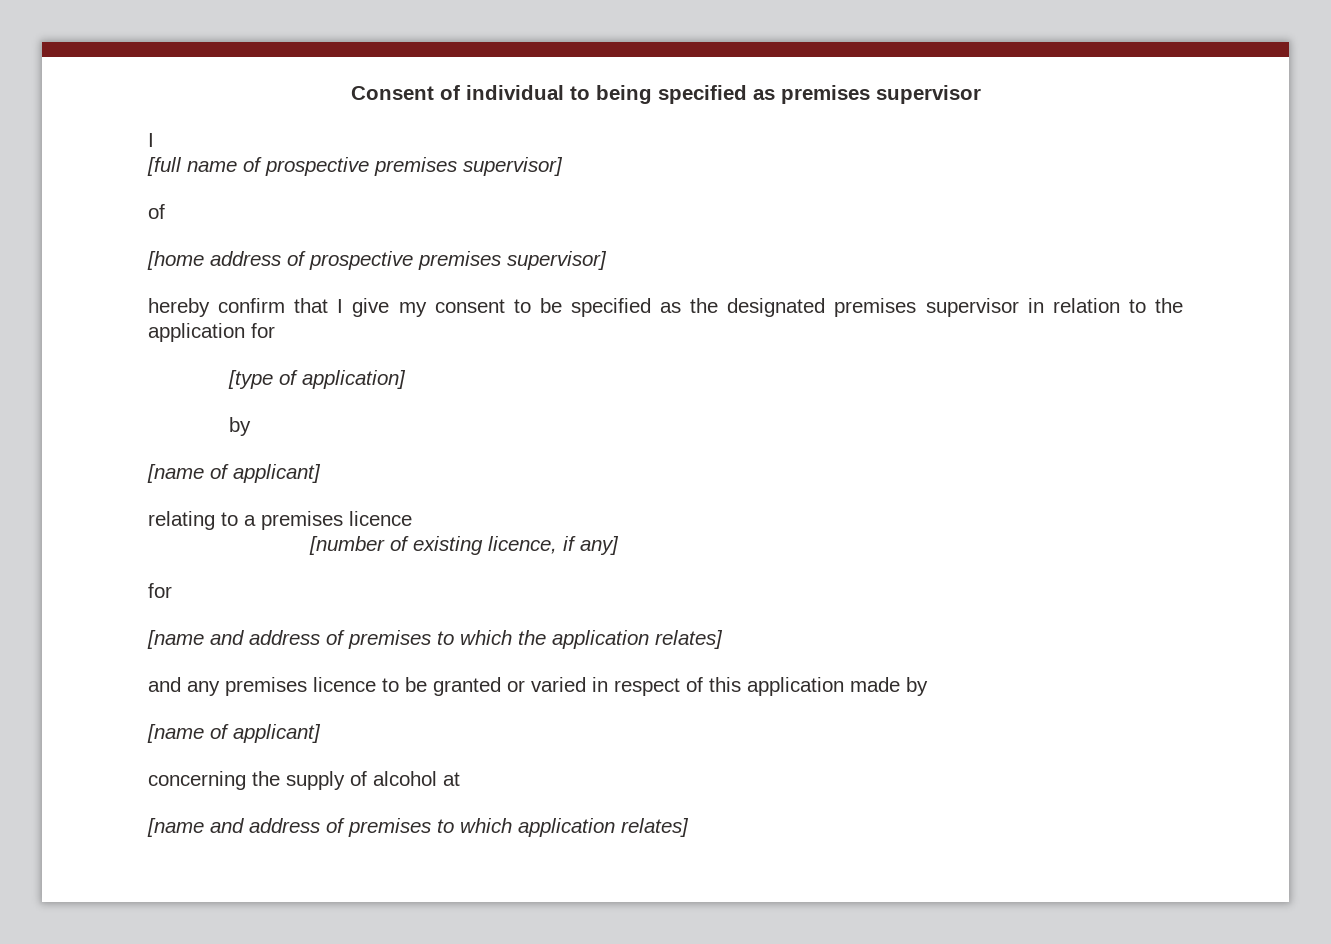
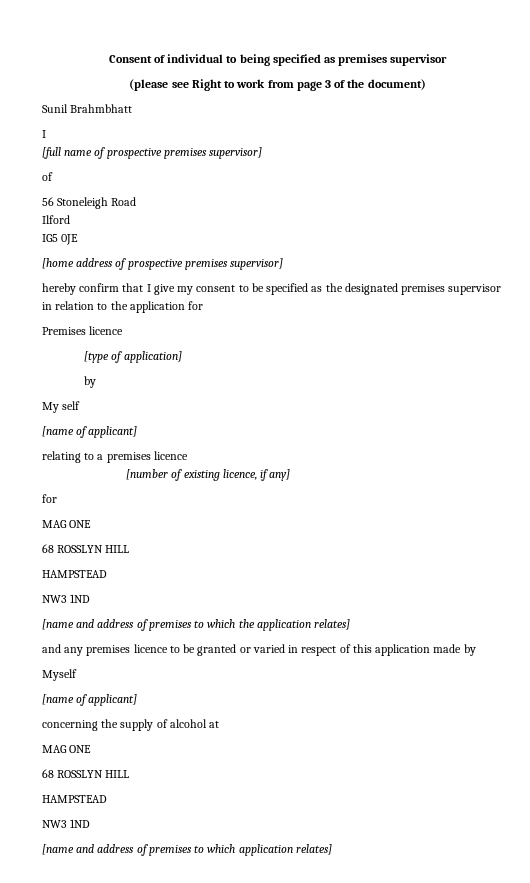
+ (please see Right to work from page 3 of the document)
+ Sunil Brahmbhatt
+ 56 Stoneleigh Road
+ Ilford
+ IG5 0JE
+ Premises licence
+ My self
  [number of existing licence, if any]
  for
+ MAG ONE
+ 68 ROSSLYN HILL
+ HAMPSTEAD
+ NW3 1ND
+ Myself
  concerning the supply of alcohol at
+ MAG ONE
+ 68 ROSSLYN HILL
+ HAMPSTEAD
+ NW3 1ND

